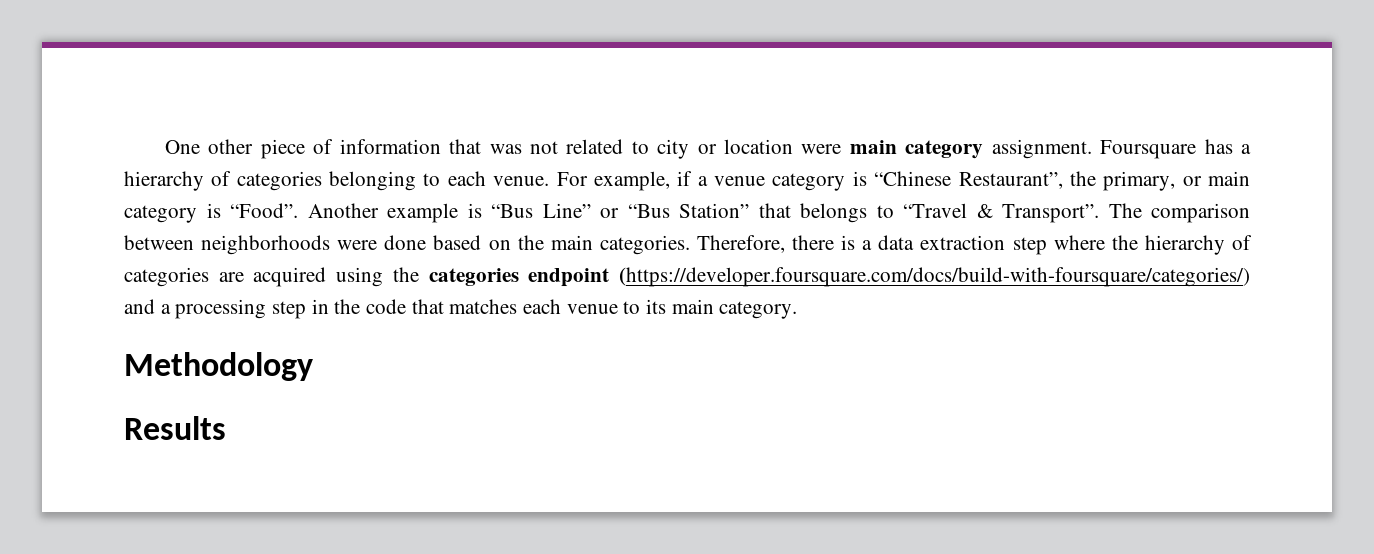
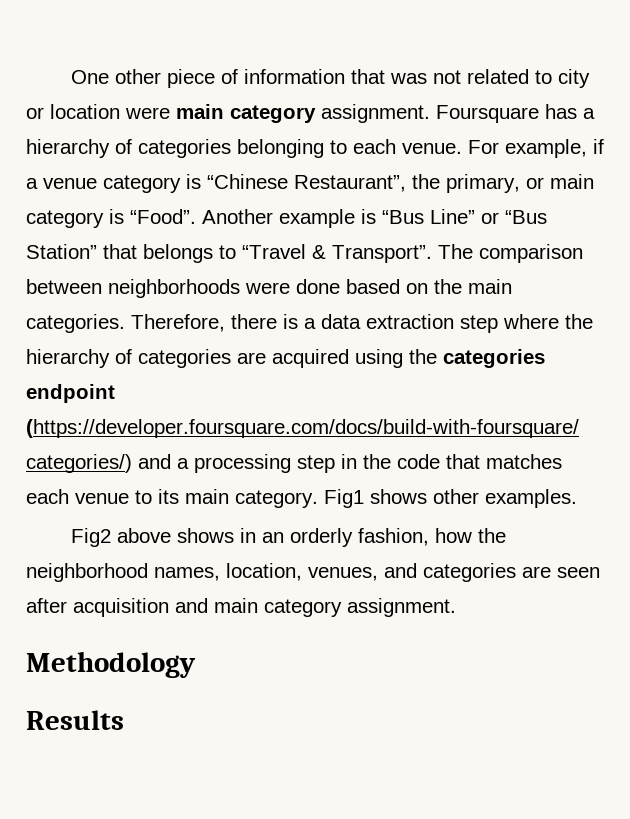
+ Fig1 shows other examples.
+ Fig2 above shows in an orderly fashion, how the neighborhood names, location, venues, and categories are seen after acquisition and main category assignment.

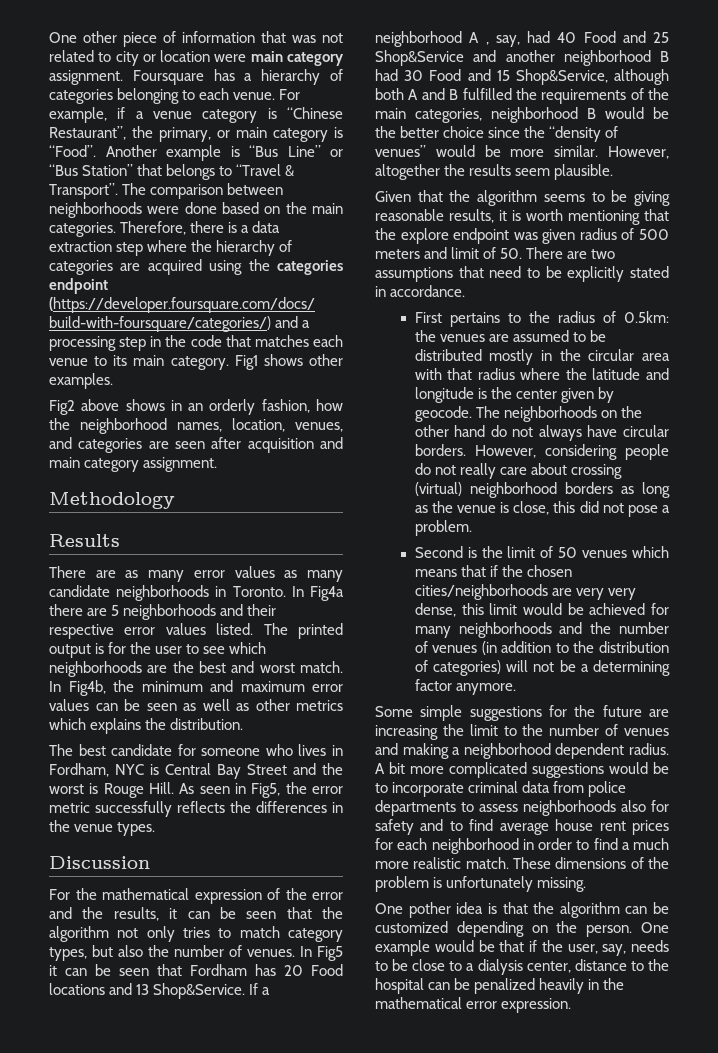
+ There are as many error values as many candidate neighborhoods in Toronto. In Fig4a there are 5 neighborhoods and their respective error values listed. The printed output is for the user to see which neighborhoods are the best and worst match. In Fig4b, the minimum and maximum error values can be seen as well as other metrics which explains the distribution.
+ The best candidate for someone who lives in Fordham, NYC is Central Bay Street and the worst is Rouge Hill. As seen in Fig5, the error metric successfully reflects the differences in the venue types.
+ Discussion
+ For the mathematical expression of the error and the results, it can be seen that the algorithm not only tries to match category types, but also the number of venues. In Fig5 it can be seen that Fordham has 20 Food locations and 13 Shop&Service. If a neighborhood A , say, had 40 Food and 25 Shop&Service and another neighborhood B had 30 Food and 15 Shop&Service, although both A and B fulfilled the requirements of the main categories, neighborhood B would be the better choice since the “density of venues” would be more similar. However, altogether the results seem plausible.
+ Given that the algorithm seems to be giving reasonable results, it is worth mentioning that the explore endpoint was given radius of 500 meters and limit of 50. There are two assumptions that need to be explicitly stated in accordance.
+ First pertains to the radius of 0.5km: the venues are assumed to be distributed mostly in the circular area with that radius where the latitude and longitude is the center given by geocode. The neighborhoods on the other hand do not always have circular borders. However, considering people do not really care about crossing (virtual) neighborhood borders as long as the venue is close, this did not pose a problem.
+ Second is the limit of 50 venues which means that if the chosen cities/neighborhoods are very very dense, this limit would be achieved for many neighborhoods and the number of venues (in addition to the distribution of categories) will not be a determining factor anymore.
+ Some simple suggestions for the future are increasing the limit to the number of venues and making a neighborhood dependent radius. A bit more complicated suggestions would be to incorporate criminal data from police departments to assess neighborhoods also for safety and to find average house rent prices for each neighborhood in order to find a much more realistic match. These dimensions of the problem is unfortunately missing.
+ One pother idea is that the algorithm can be customized depending on the person. One example would be that if the user, say, needs to be close to a dialysis center, distance to the hospital can be penalized heavily in the mathematical error expression.

